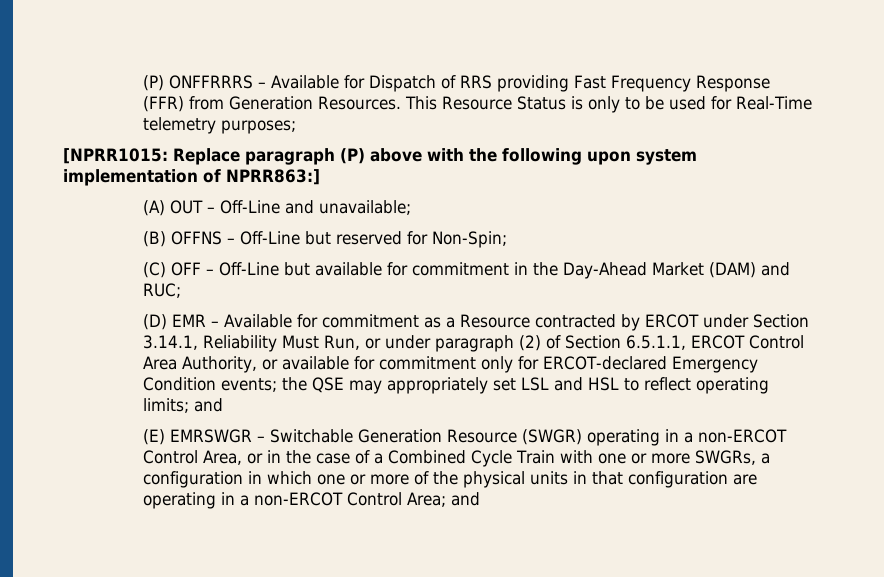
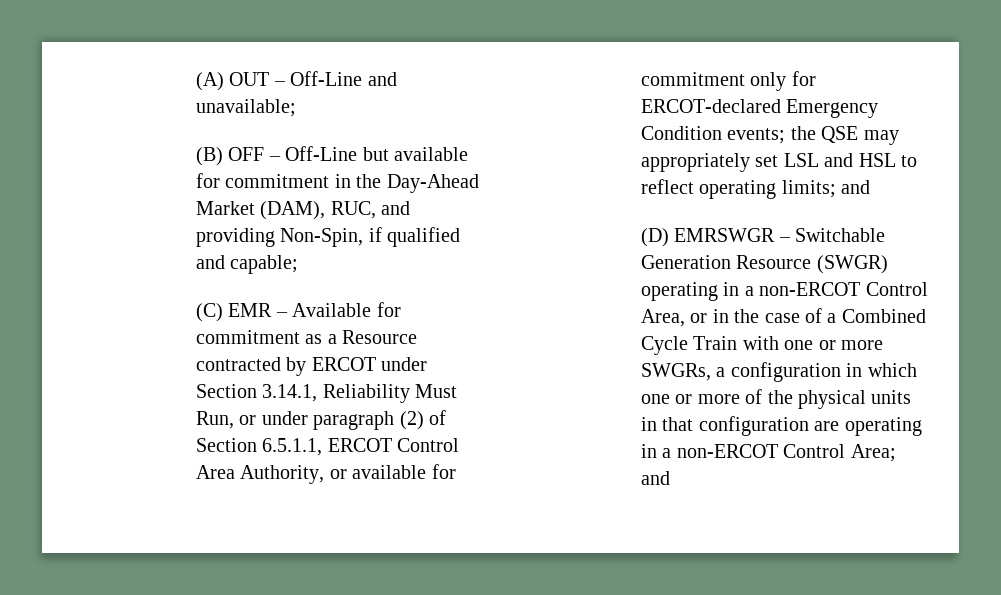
- (P) ONFFRRRS – Available for Dispatch of RRS providing Fast Frequency Response (FFR) from Generation Resources. This Resource Status is only to be used for Real-Time telemetry purposes;
- [NPRR1015: Replace paragraph (P) above with the following upon system implementation of NPRR863:]
- (B) OFFNS – Off-Line but reserved for Non-Spin;
- (C) OFF – Off-Line but available for commitment in the Day-Ahead Market (DAM) and RUC;
- (D) EMR – Available for commitment as a Resource contracted by ERCOT under Section 3.14.1, Reliability Must Run, or under paragraph (2) of Section 6.5.1.1, ERCOT Control Area Authority, or available for commitment only for ERCOT-declared Emergency Condition events;
+ (B) OFF – Off-Line but available for commitment in the Day-Ahead Market (DAM), RUC, and providing Non-Spin, if qualified and capable;
+ (C) EMR – Available for commitment as a Resource contracted by ERCOT under Section 3.14.1, Reliability Must Run, or under paragraph (2) of Section 6.5.1.1, ERCOT Control Area Authority, or available for commitment only for ERCOT-declared Emergency Condition events;
- (E) EMRSWGR – Switchable Generation Resource (SWGR) operating in a non-ERCOT Control Area, or in the case of a Combined Cycle Train with one or more SWGRs, a configuration in which one or more of the physical units in that configuration are operating in a non-ERCOT Control Area; and
+ (D) EMRSWGR – Switchable Generation Resource (SWGR) operating in a non-ERCOT Control Area, or in the case of a Combined Cycle Train with one or more SWGRs, a configuration in which one or more of the physical units in that configuration are operating in a non-ERCOT Control Area; and

